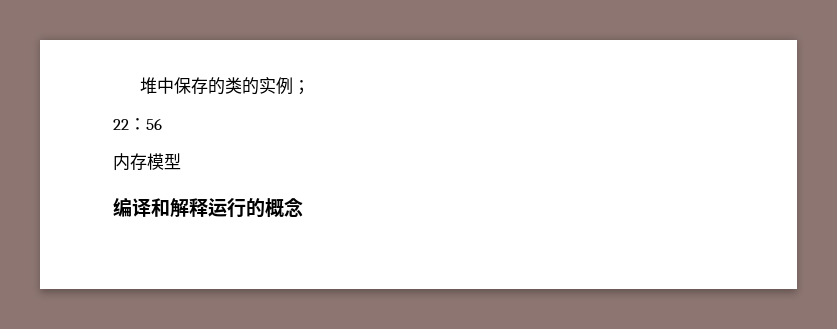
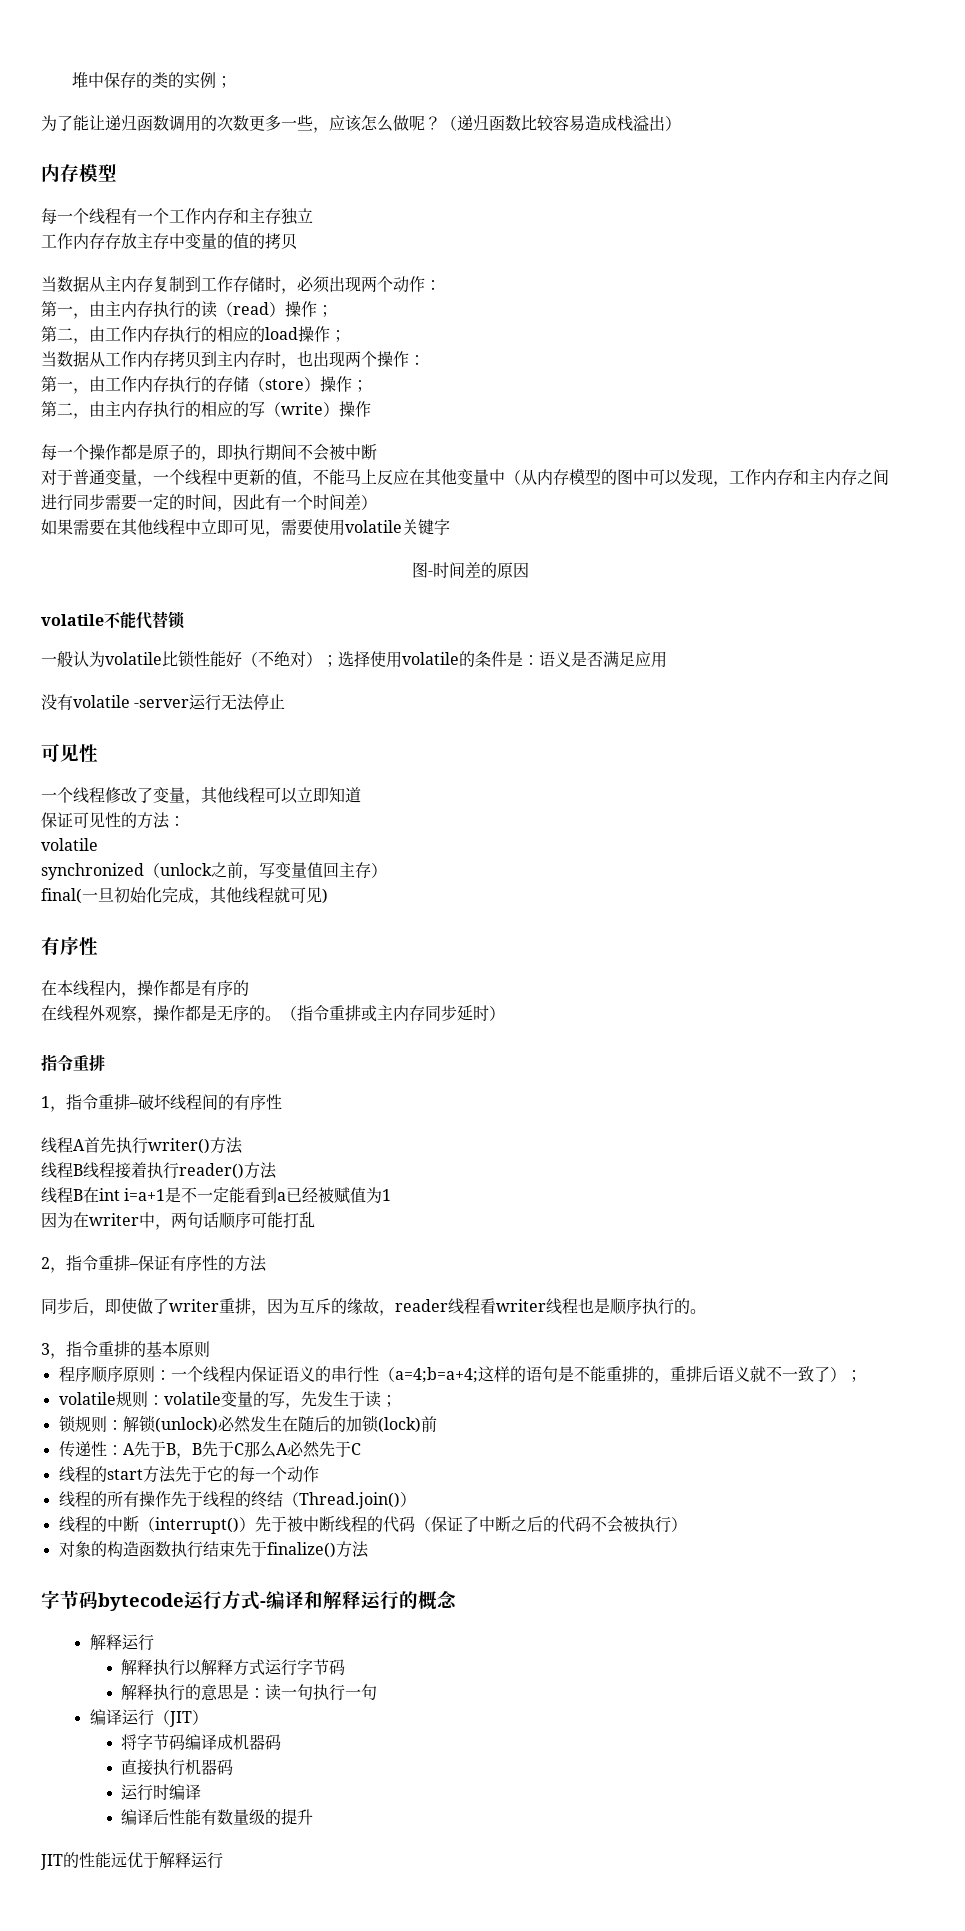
- 22：56
+ 为了能让递归函数调用的次数更多一些，应该怎么做呢？（递归函数比较容易造成栈溢出）
  内存模型
- 编译和解释运行的概念
+ 每一个线程有一个工作内存和主存独立
+ 工作内存存放主存中变量的值的拷贝
+ 当数据从主内存复制到工作存储时，必须出现两个动作：
+ 第一，由主内存执行的读（read）操作；
+ 第二，由工作内存执行的相应的load操作；
+ 当数据从工作内存拷贝到主内存时，也出现两个操作：
+ 第一，由工作内存执行的存储（store）操作；
+ 第二，由主内存执行的相应的写（write）操作
+ 每一个操作都是原子的，即执行期间不会被中断
+ 对于普通变量，一个线程中更新的值，不能马上反应在其他变量中（从内存模型的图中可以发现，工作内存和主内存之间进行同步需要一定的时间，因此有一个时间差）
+ 如果需要在其他线程中立即可见，需要使用volatile关键字
+ 图-时间差的原因
+ volatile不能代替锁
+ 一般认为volatile比锁性能好（不绝对）；选择使用volatile的条件是：语义是否满足应用
+ 没有volatile -server运行无法停止
+ 可见性
+ 一个线程修改了变量，其他线程可以立即知道
+ 保证可见性的方法：
+ volatile
+ synchronized（unlock之前，写变量值回主存）
+ final(一旦初始化完成，其他线程就可见)
+ 有序性
+ 在本线程内，操作都是有序的
+ 在线程外观察，操作都是无序的。（指令重排或主内存同步延时）
+ 指令重排
+ 1，指令重排–破坏线程间的有序性
+ 线程A首先执行writer()方法
+ 线程B线程接着执行reader()方法
+ 线程B在int i=a+1是不一定能看到a已经被赋值为1
+ 因为在writer中，两句话顺序可能打乱
+ 2，指令重排–保证有序性的方法
+ 同步后，即使做了writer重排，因为互斥的缘故，reader线程看writer线程也是顺序执行的。
+ 3，指令重排的基本原则
+ 程序顺序原则：一个线程内保证语义的串行性（a=4;b=a+4;这样的语句是不能重排的，重排后语义就不一致了）；
+ volatile规则：volatile变量的写，先发生于读；
+ 锁规则：解锁(unlock)必然发生在随后的加锁(lock)前
+ 传递性：A先于B，B先于C那么A必然先于C
+ 线程的start方法先于它的每一个动作
+ 线程的所有操作先于线程的终结（Thread.join()）
+ 线程的中断（interrupt()）先于被中断线程的代码（保证了中断之后的代码不会被执行）
+ 对象的构造函数执行结束先于finalize()方法
+ 字节码bytecode运行方式-编译和解释运行的概念
+ 解释运行
+ 解释执行以解释方式运行字节码
+ 解释执行的意思是：读一句执行一句
+ 编译运行（JIT）
+ 将字节码编译成机器码
+ 直接执行机器码
+ 运行时编译
+ 编译后性能有数量级的提升
+ JIT的性能远优于解释运行

